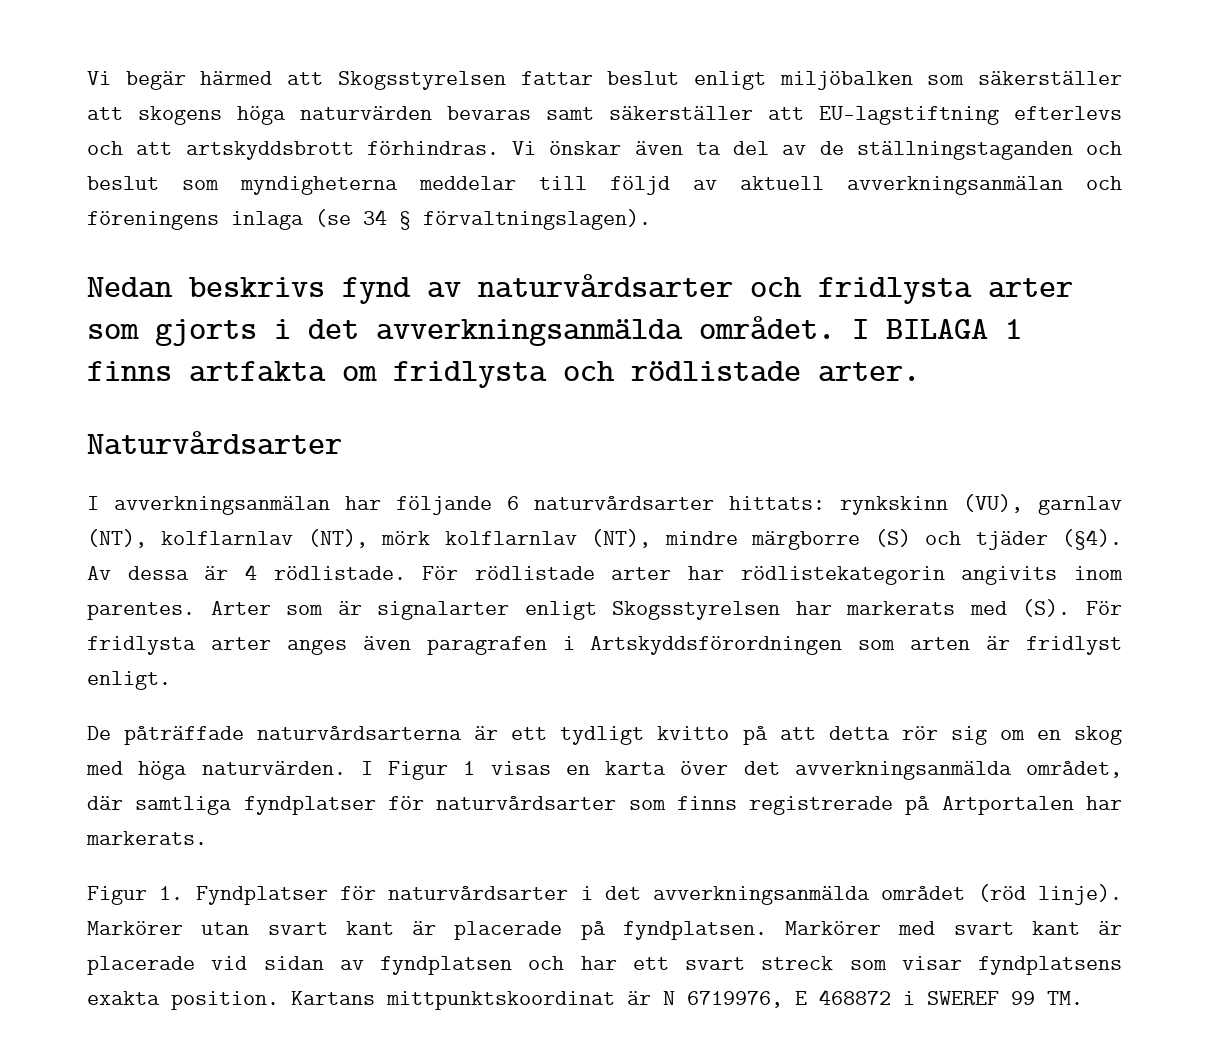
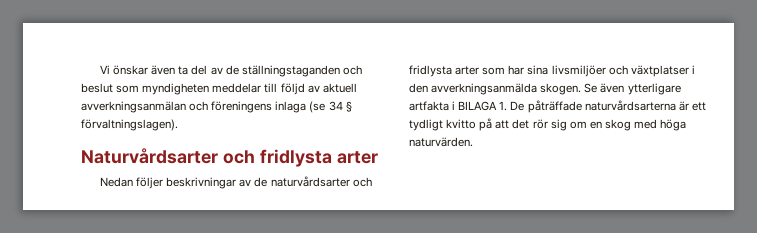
- Vi begär härmed att Skogsstyrelsen fattar beslut enligt miljöbalken som säkerställer att skogens höga naturvärden bevaras samt säkerställer att EU-lagstiftning efterlevs och att artskyddsbrott förhindras. Vi önskar även ta del av de ställningstaganden och beslut som myndigheterna meddelar till följd av aktuell avverkningsanmälan och föreningens inlaga (se 34 § förvaltningslagen).
+ Vi önskar även ta del av de ställningstaganden och beslut som myndigheten meddelar till följd av aktuell avverkningsanmälan och föreningens inlaga (se 34 § förvaltningslagen).
- Nedan beskrivs fynd av naturvårdsarter och fridlysta arter som gjorts i det avverkningsanmälda området. I BILAGA 1 finns artfakta om fridlysta och rödlistade arter.
- Naturvårdsarter
- I avverkningsanmälan har följande 6 naturvårdsarter hittats: rynkskinn (VU), garnlav (NT), kolflarnlav (NT), mörk kolflarnlav (NT), mindre märgborre (S) och tjäder (§4). Av dessa är 4 rödlistade. För rödlistade arter har rödlistekategorin angivits inom parentes. Arter som är signalarter enligt Skogsstyrelsen har markerats med (S). För fridlysta arter anges även paragrafen i Artskyddsförordningen som arten är fridlyst enligt.
- De påträffade naturvårdsarterna är ett tydligt kvitto på att detta rör sig om en skog med höga naturvärden. I Figur 1 visas en karta över det avverkningsanmälda området, där samtliga fyndplatser för naturvårdsarter som finns registrerade på Artportalen har markerats.
- Figur 1. Fyndplatser för naturvårdsarter i det avverkningsanmälda området (röd linje). Markörer utan svart kant är placerade på fyndplatsen. Markörer med svart kant är placerade vid sidan av fyndplatsen och har ett svart streck som visar fyndplatsens exakta position. Kartans mittpunktskoordinat är N 6719976, E 468872 i SWEREF 99 TM.
+ Naturvårdsarter och fridlysta arter
+ Nedan följer beskrivningar av de naturvårdsarter och fridlysta arter som har sina livsmiljöer och växtplatser i den avverkningsanmälda skogen. Se även ytterligare artfakta i BILAGA 1. De påträffade naturvårdsarterna är ett tydligt kvitto på att det rör sig om en skog med höga naturvärden.

